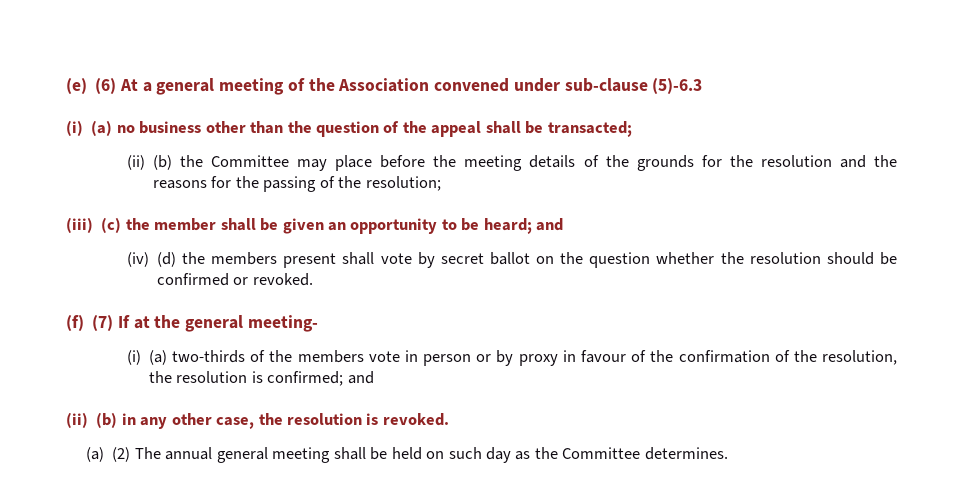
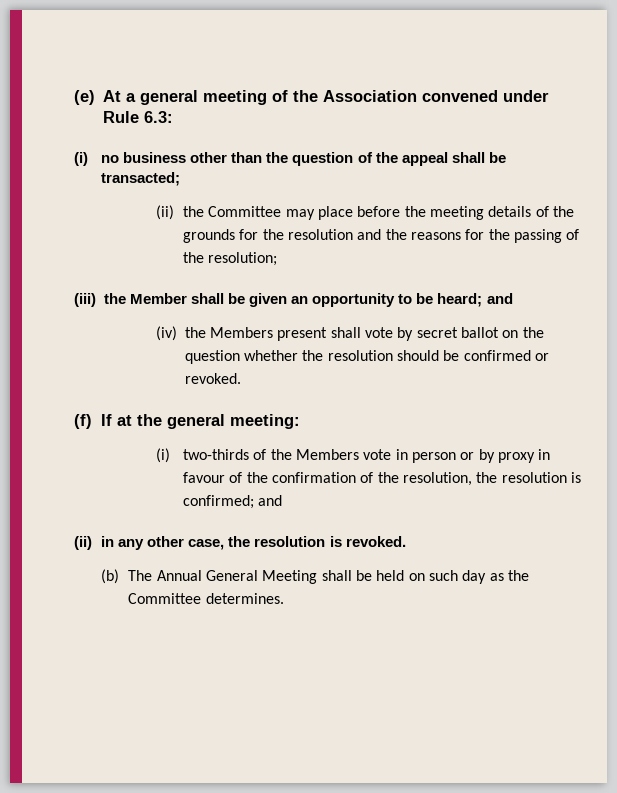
- (e) (6) At a general meeting of the Association convened under sub-clause (5)-6.3
- (i) (a) no business other than the question of the appeal shall be transacted;
+ (e) At a general meeting of the Association convened under Rule 6.3:
+ (i) no business other than the question of the appeal shall be transacted;
- (ii) (b) the Committee may place before the meeting details of the grounds for the resolution and the reasons for the passing of the resolution;
+ (ii) the Committee may place before the meeting details of the grounds for the resolution and the reasons for the passing of the resolution;
- (iii) (c) the member shall be given an opportunity to be heard; and
+ (iii) the Member shall be given an opportunity to be heard; and
- (iv) (d) the members present shall vote by secret ballot on the question whether the resolution should be confirmed or revoked.
+ (iv) the Members present shall vote by secret ballot on the question whether the resolution should be confirmed or revoked.
- (f) (7) If at the general meeting-
- (i) (a) two-thirds of the members vote in person or by proxy in favour of the confirmation of the resolution, the resolution is confirmed; and
+ (f) If at the general meeting:
+ (i) two-thirds of the Members vote in person or by proxy in favour of the confirmation of the resolution, the resolution is confirmed; and
- (ii) (b) in any other case, the resolution is revoked.
+ (ii) in any other case, the resolution is revoked.
- (a) (2) The annual general meeting shall be held on such day as the Committee determines.
+ (b) The Annual General Meeting shall be held on such day as the Committee determines.

